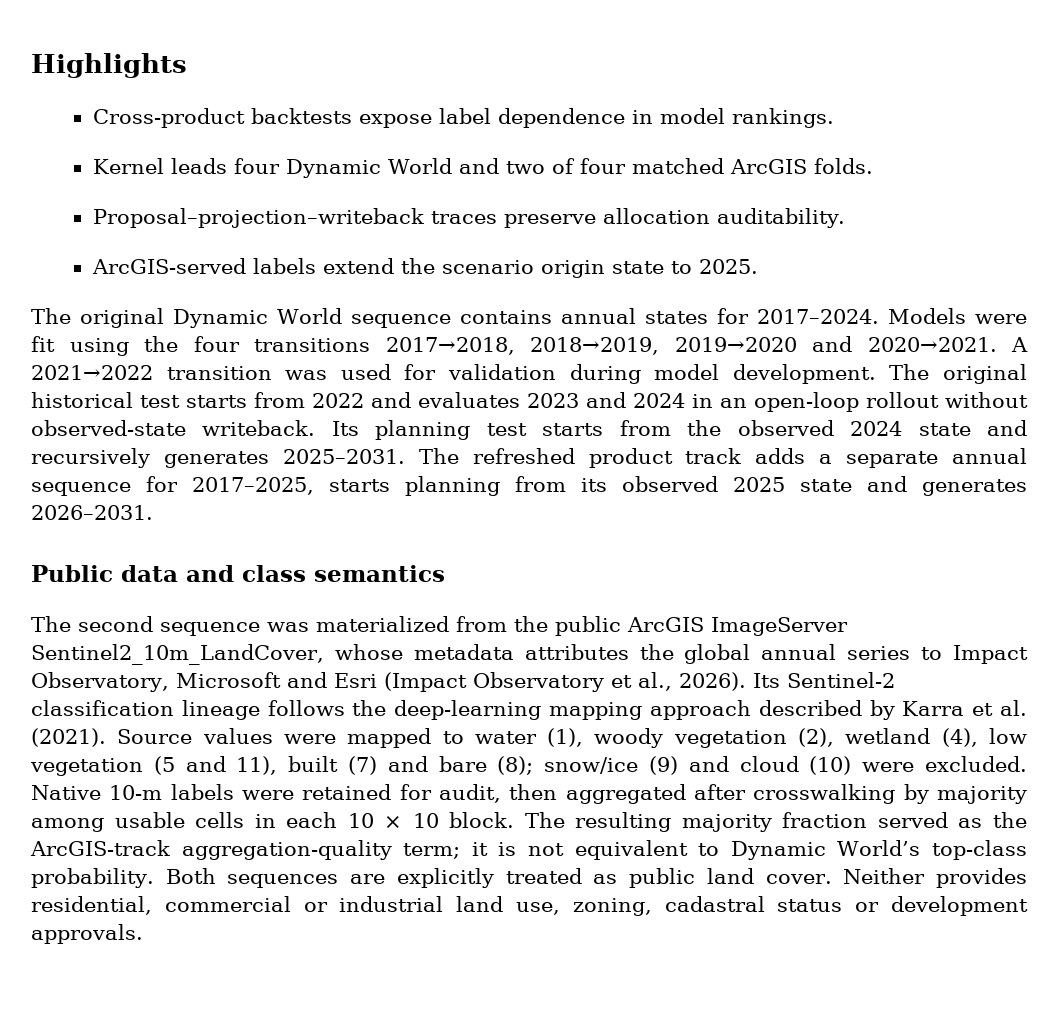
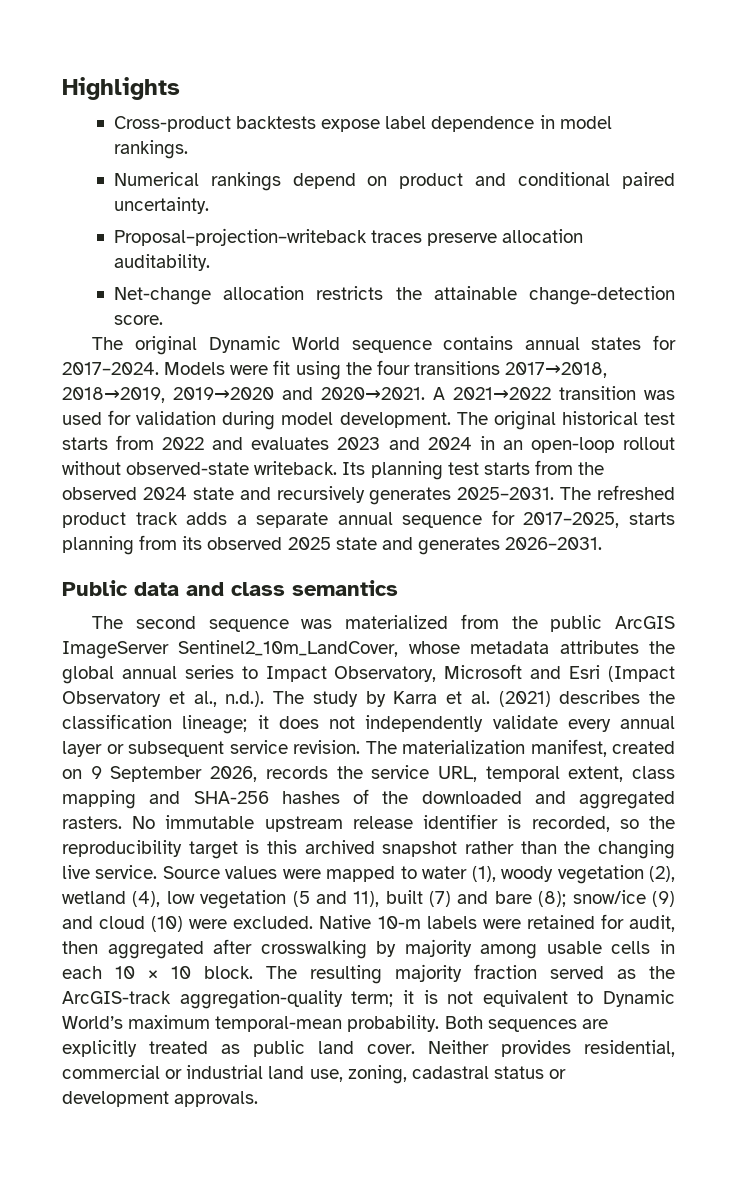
- Kernel leads four Dynamic World and two of four matched ArcGIS folds.
+ Numerical rankings depend on product and conditional paired uncertainty.
- ArcGIS-served labels extend the scenario origin state to 2025.
+ Net-change allocation restricts the attainable change-detection score.
- The second sequence was materialized from the public ArcGIS ImageServer Sentinel2_10m_LandCover, whose metadata attributes the global annual series to Impact Observatory, Microsoft and Esri (Impact Observatory et al., 2026). Its Sentinel-2 classification lineage follows the deep-learning mapping approach described by Karra et al. (2021).
+ The second sequence was materialized from the public ArcGIS ImageServer Sentinel2_10m_LandCover, whose metadata attributes the global annual series to Impact Observatory, Microsoft and Esri (Impact Observatory et al., n.d.). The study by Karra et al. (2021) describes the classification lineage; it does not independently validate every annual layer or subsequent service revision. The materialization manifest, created on 9 September 2026, records the service URL, temporal extent, class mapping and SHA-256 hashes of the downloaded and aggregated rasters. No immutable upstream release identifier is recorded, so the reproducibility target is this archived snapshot rather than the changing live service.
- The resulting majority fraction served as the ArcGIS-track aggregation-quality term; it is not equivalent to Dynamic World’s top-class probability.
+ The resulting majority fraction served as the ArcGIS-track aggregation-quality term; it is not equivalent to Dynamic World’s maximum temporal-mean probability.

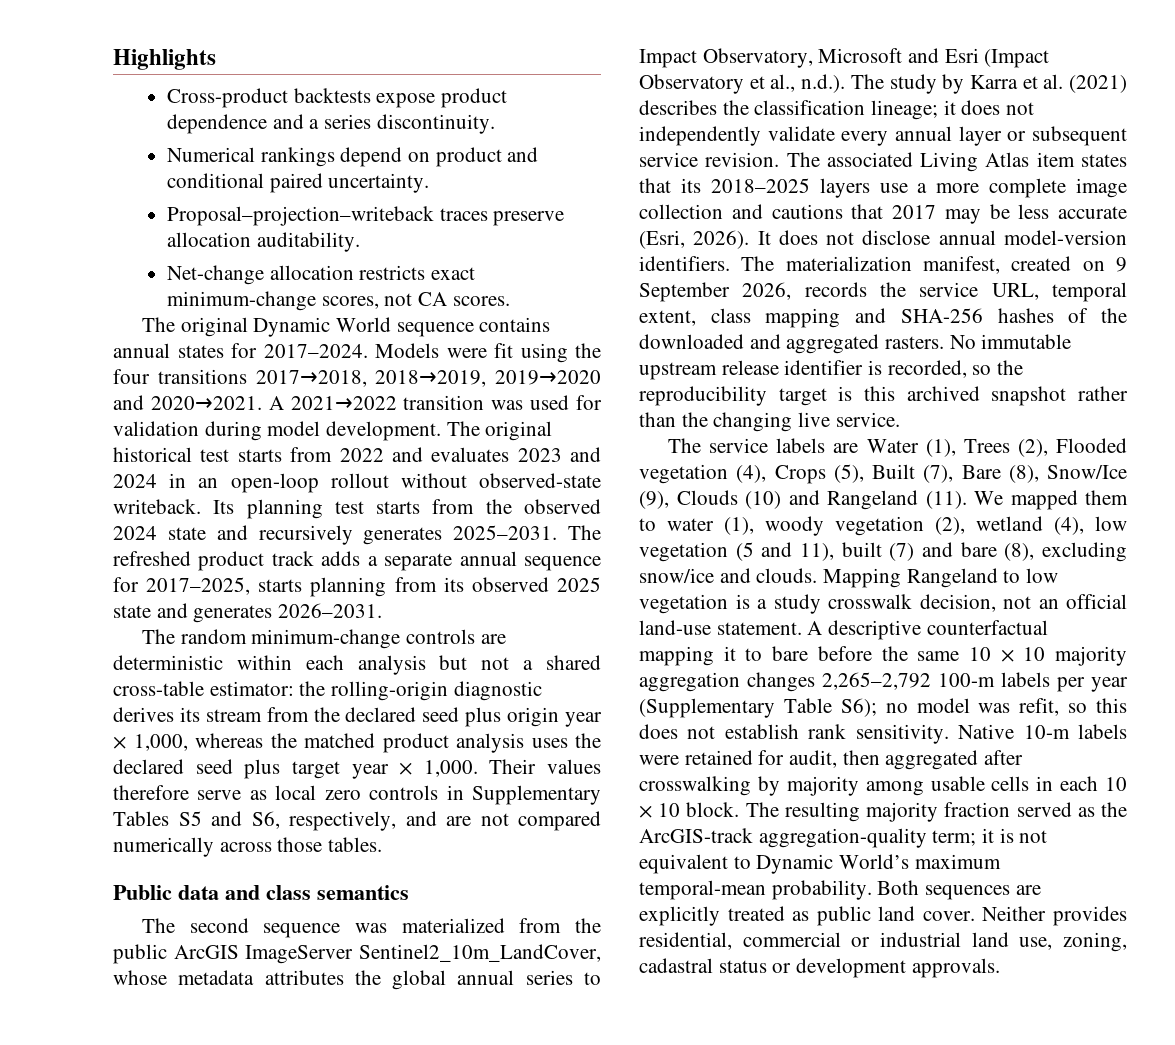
- Cross-product backtests expose label dependence in model rankings.
+ Cross-product backtests expose product dependence and a series discontinuity.
- Net-change allocation restricts the attainable change-detection score.
+ Net-change allocation restricts exact minimum-change scores, not CA scores.
+ The random minimum-change controls are deterministic within each analysis but not a shared cross-table estimator: the rolling-origin diagnostic derives its stream from the declared seed plus origin year × 1,000, whereas the matched product analysis uses the declared seed plus target year × 1,000. Their values therefore serve as local zero controls in Supplementary Tables S5 and S6, respectively, and are not compared numerically across those tables.
- The materialization manifest, created on 9 September 2026, records the service URL, temporal extent, class mapping and SHA-256 hashes of the downloaded and aggregated rasters.
+ The associated Living Atlas item states that its 2018–2025 layers use a more complete image collection and cautions that 2017 may be less accurate (Esri, 2026). It does not disclose annual model-version identifiers. The materialization manifest, created on 9 September 2026, records the service URL, temporal extent, class mapping and SHA-256 hashes of the downloaded and aggregated rasters.
- No immutable upstream release identifier is recorded, so the reproducibility target is this archived snapshot rather than the changing live service. Source values were mapped to water (1), woody vegetation (2), wetland (4), low vegetation (5 and 11), built (7) and bare (8); snow/ice (9) and cloud (10) were excluded.
+ No immutable upstream release identifier is recorded, so the reproducibility target is this archived snapshot rather than the changing live service.
+ The service labels are Water (1), Trees (2), Flooded vegetation (4), Crops (5), Built (7), Bare (8), Snow/Ice (9), Clouds (10) and Rangeland (11). We mapped them to water (1), woody vegetation (2), wetland (4), low vegetation (5 and 11), built (7) and bare (8), excluding snow/ice and clouds. Mapping Rangeland to low vegetation is a study crosswalk decision, not an official land-use statement. A descriptive counterfactual mapping it to bare before the same 10 × 10 majority aggregation changes 2,265–2,792 100-m labels per year (Supplementary Table S6); no model was refit, so this does not establish rank sensitivity.

